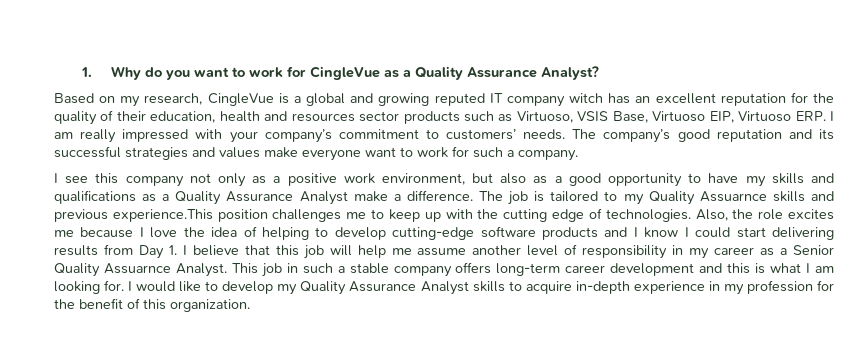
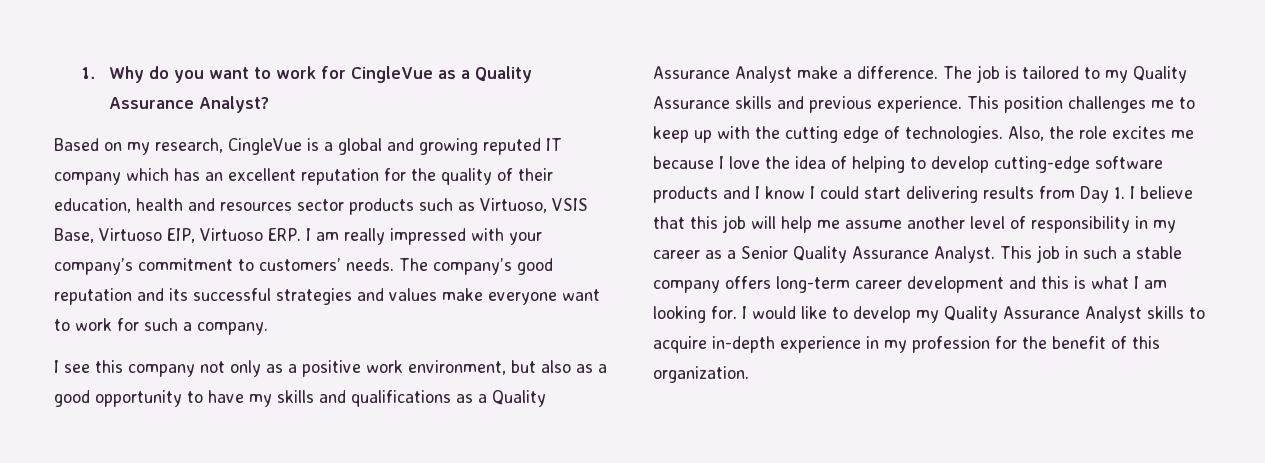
- Based on my research, CingleVue is a global and growing reputed IT company witch has an excellent reputation for the quality of their education, health and resources sector products such as Virtuoso, VSIS Base, Virtuoso EIP, Virtuoso ERP. I am really impressed with your company’s commitment to customers’ needs.
+ Based on my research, CingleVue is a global and growing reputed IT company which has an excellent reputation for the quality of their education, health and resources sector products such as Virtuoso, VSIS Base, Virtuoso EIP, Virtuoso ERP. I am really impressed with your company’s commitment to customers’ needs.
- The job is tailored to my Quality Assuarnce skills and previous experience.This position challenges me to keep up with the cutting edge of technologies.
+ The job is tailored to my Quality Assurance skills and previous experience. This position challenges me to keep up with the cutting edge of technologies.
- Also, the role excites me because I love the idea of helping to develop cutting-edge software products and I know I could start delivering results from Day 1. I believe that this job will help me assume another level of responsibility in my career as a Senior Quality Assuarnce Analyst.
+ Also, the role excites me because I love the idea of helping to develop cutting-edge software products and I know I could start delivering results from Day 1. I believe that this job will help me assume another level of responsibility in my career as a Senior Quality Assurance Analyst.

